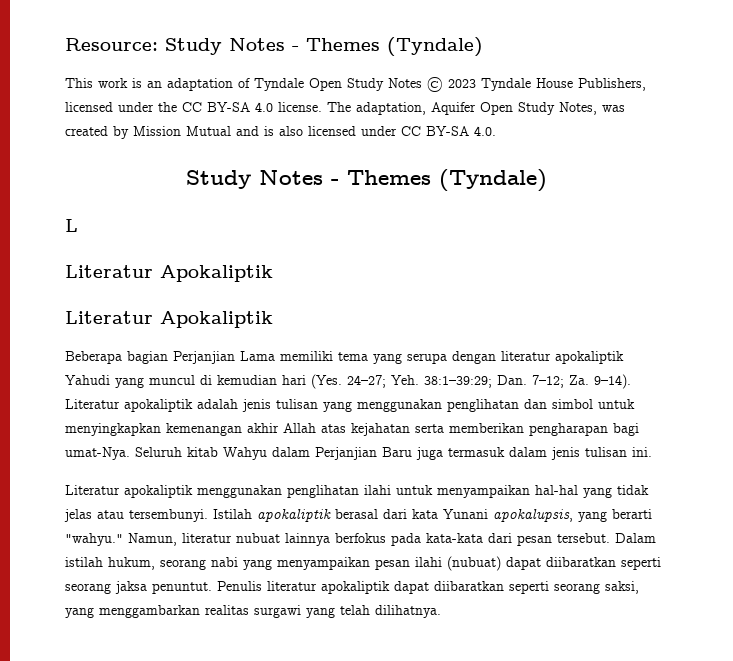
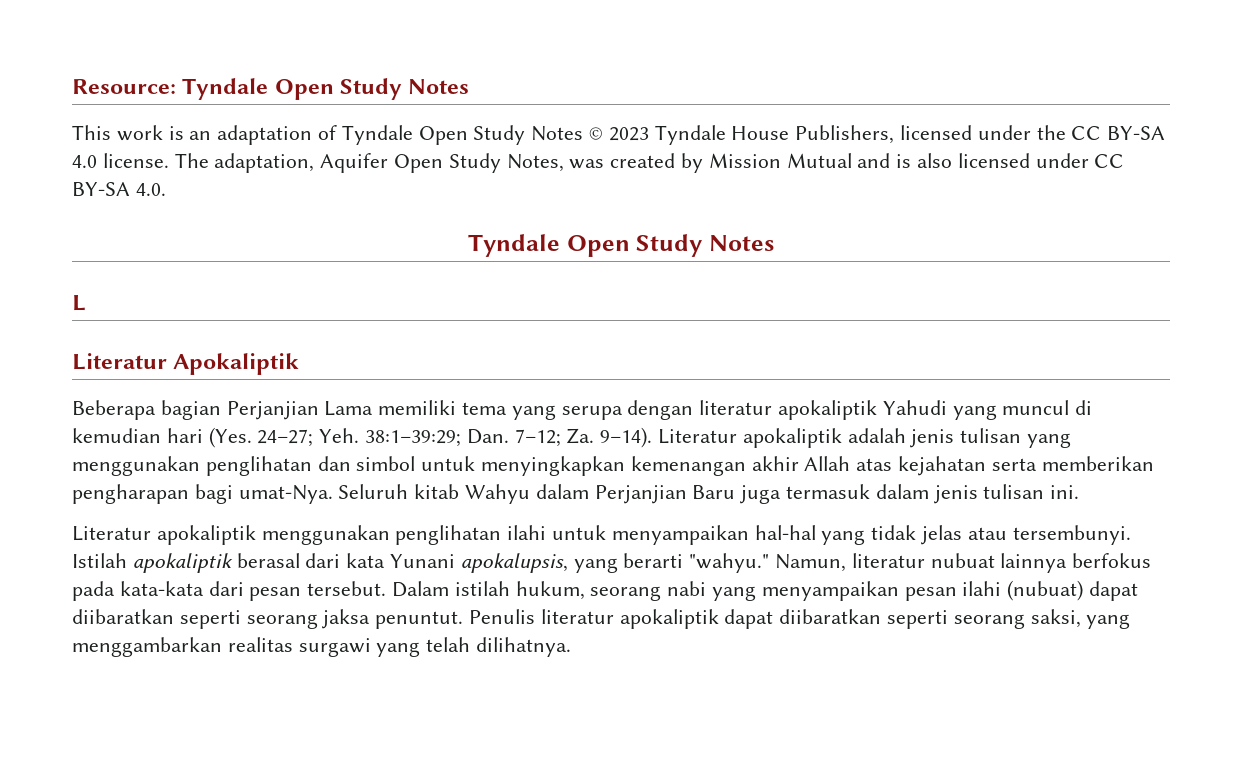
- Resource: Study Notes - Themes (Tyndale)
+ Resource: Tyndale Open Study Notes
  The adaptation, Aquifer Open Study Notes, was created by Mission Mutual and is also licensed under CC BY-SA 4.0.
- Study Notes - Themes (Tyndale)
+ Tyndale Open Study Notes
  L
- Literatur Apokaliptik

